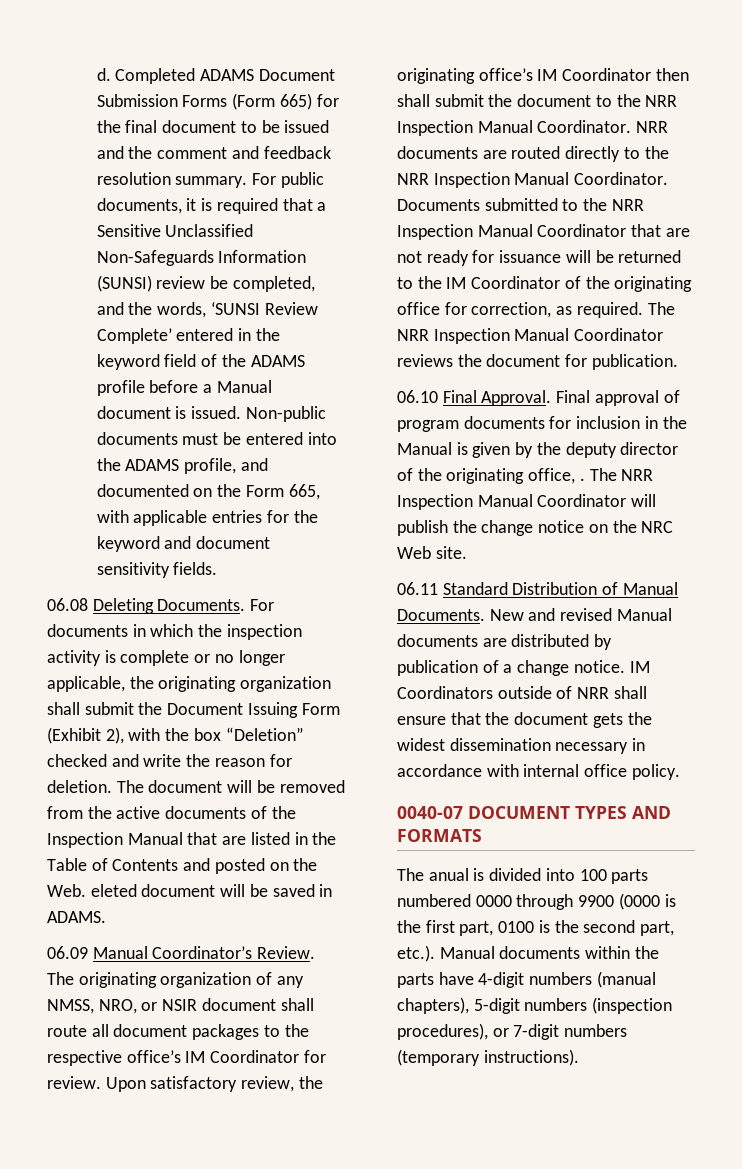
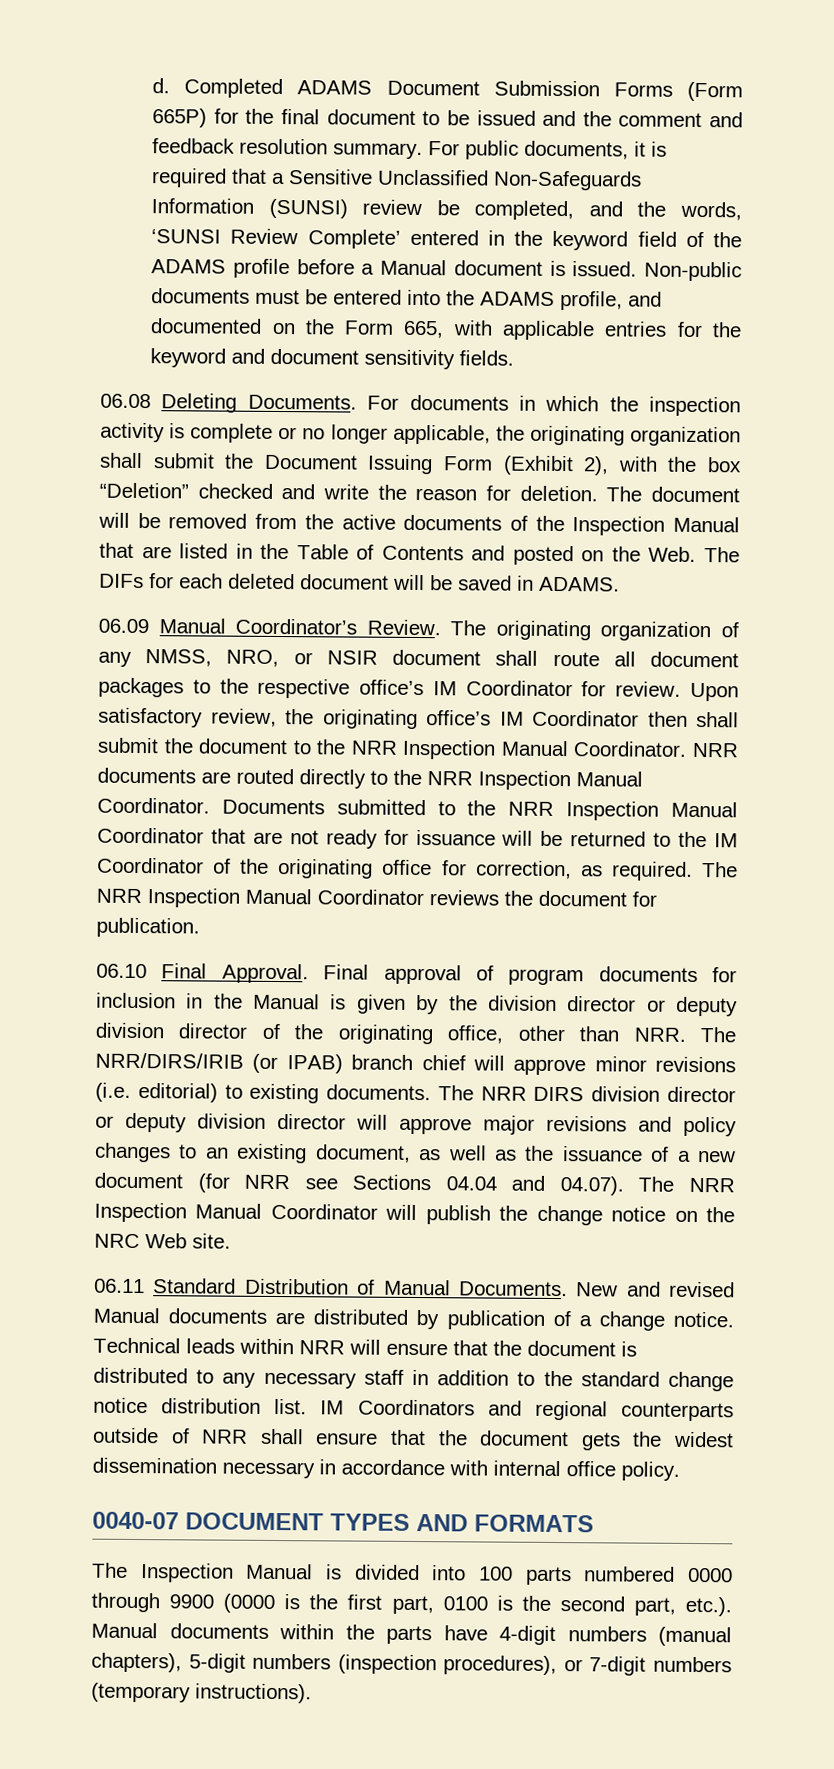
- Completed ADAMS Document Submission Forms (Form 665) for the final document to be issued and the comment and feedback resolution summary.
+ Completed ADAMS Document Submission Forms (Form 665P) for the final document to be issued and the comment and feedback resolution summary.
- The document will be removed from the active documents of the Inspection Manual that are listed in the Table of Contents and posted on the Web. eleted document will be saved in ADAMS.
+ The document will be removed from the active documents of the Inspection Manual that are listed in the Table of Contents and posted on the Web. The DIFs for each deleted document will be saved in ADAMS.
- Final approval of program documents for inclusion in the Manual is given by the deputy director of the originating office, . The NRR Inspection Manual Coordinator will publish the change notice on the NRC Web site.
+ Final approval of program documents for inclusion in the Manual is given by the division director or deputy division director of the originating office, other than NRR. The NRR/DIRS/IRIB (or IPAB) branch chief will approve minor revisions (i.e. editorial) to existing documents. The NRR DIRS division director or deputy division director will approve major revisions and policy changes to an existing document, as well as the issuance of a new document (for NRR see Sections 04.04 and 04.07). The NRR Inspection Manual Coordinator will publish the change notice on the NRC Web site.
- IM Coordinators outside of NRR shall ensure that the document gets the widest dissemination necessary in accordance with internal office policy.
+ Technical leads within NRR will ensure that the document is distributed to any necessary staff in addition to the standard change notice distribution list. IM Coordinators and regional counterparts outside of NRR shall ensure that the document gets the widest dissemination necessary in accordance with internal office policy.
- The anual is divided into 100 parts numbered 0000 through 9900 (0000 is the first part, 0100 is the second part, etc.). Manual documents within the parts have 4-digit numbers (manual chapters), 5-digit numbers (inspection procedures), or 7-digit numbers (temporary instructions).
+ The Inspection Manual is divided into 100 parts numbered 0000 through 9900 (0000 is the first part, 0100 is the second part, etc.). Manual documents within the parts have 4-digit numbers (manual chapters), 5-digit numbers (inspection procedures), or 7-digit numbers (temporary instructions).

